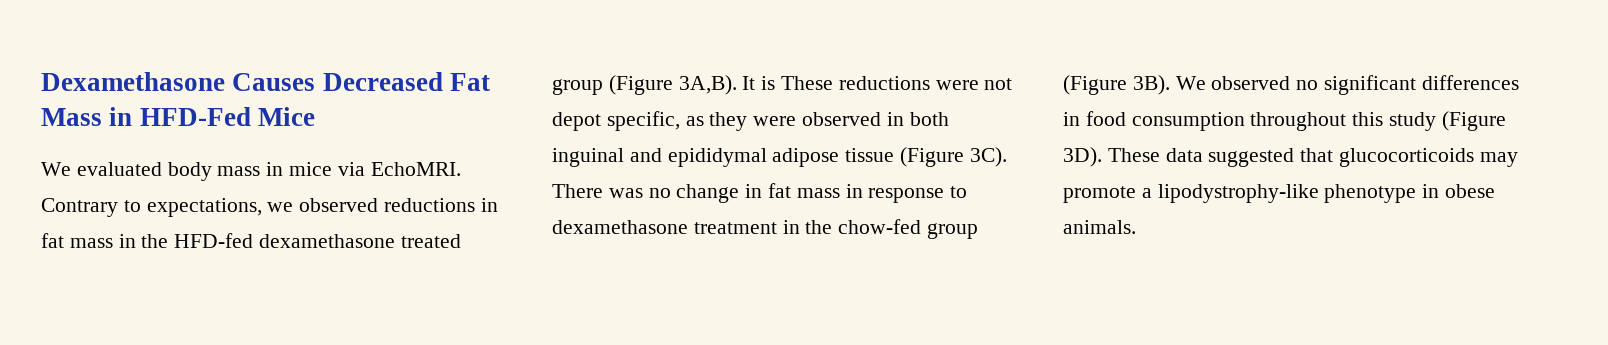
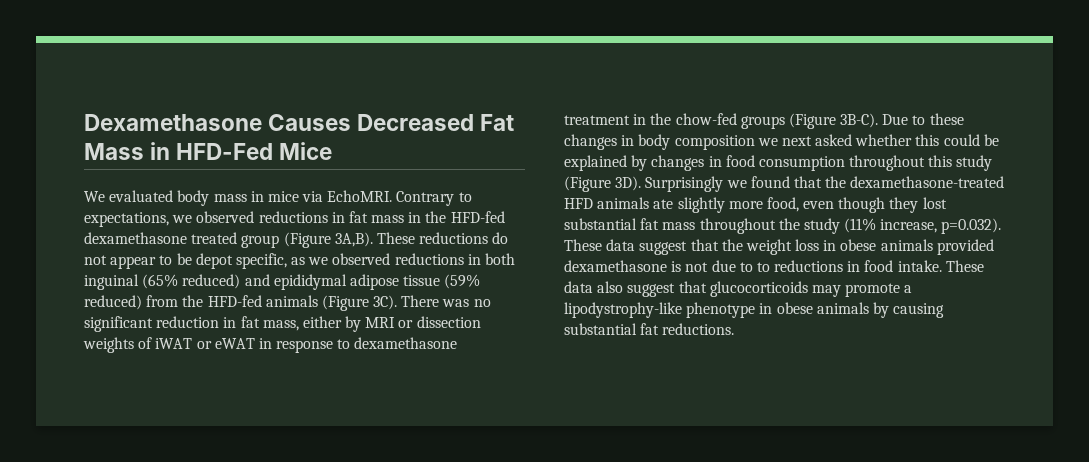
- It is These reductions were not depot specific, as they were observed in both inguinal and epididymal adipose tissue (Figure 3C).
+ These reductions do not appear to be depot specific, as we observed reductions in both inguinal (65% reduced) and epididymal adipose tissue (59% reduced) from the HFD-fed animals (Figure 3C).
- There was no change in fat mass in response to dexamethasone treatment in the chow-fed group (Figure 3B). We observed no significant differences in food consumption throughout this study (Figure 3D).
+ There was no significant reduction in fat mass, either by MRI or dissection weights of iWAT or eWAT in response to dexamethasone treatment in the chow-fed groups (Figure 3B-C). Due to these changes in body composition we next asked whether this could be explained by changes in food consumption throughout this study (Figure 3D).
- These data suggested that glucocorticoids may promote a lipodystrophy-like phenotype in obese animals.
+ Surprisingly we found that the dexamethasone-treated HFD animals ate slightly more food, even though they lost substantial fat mass throughout the study (11% increase, p=0.032). These data suggest that the weight loss in obese animals provided dexamethasone is not due to to reductions in food intake. These data also suggest that glucocorticoids may promote a lipodystrophy-like phenotype in obese animals by causing substantial fat reductions.

